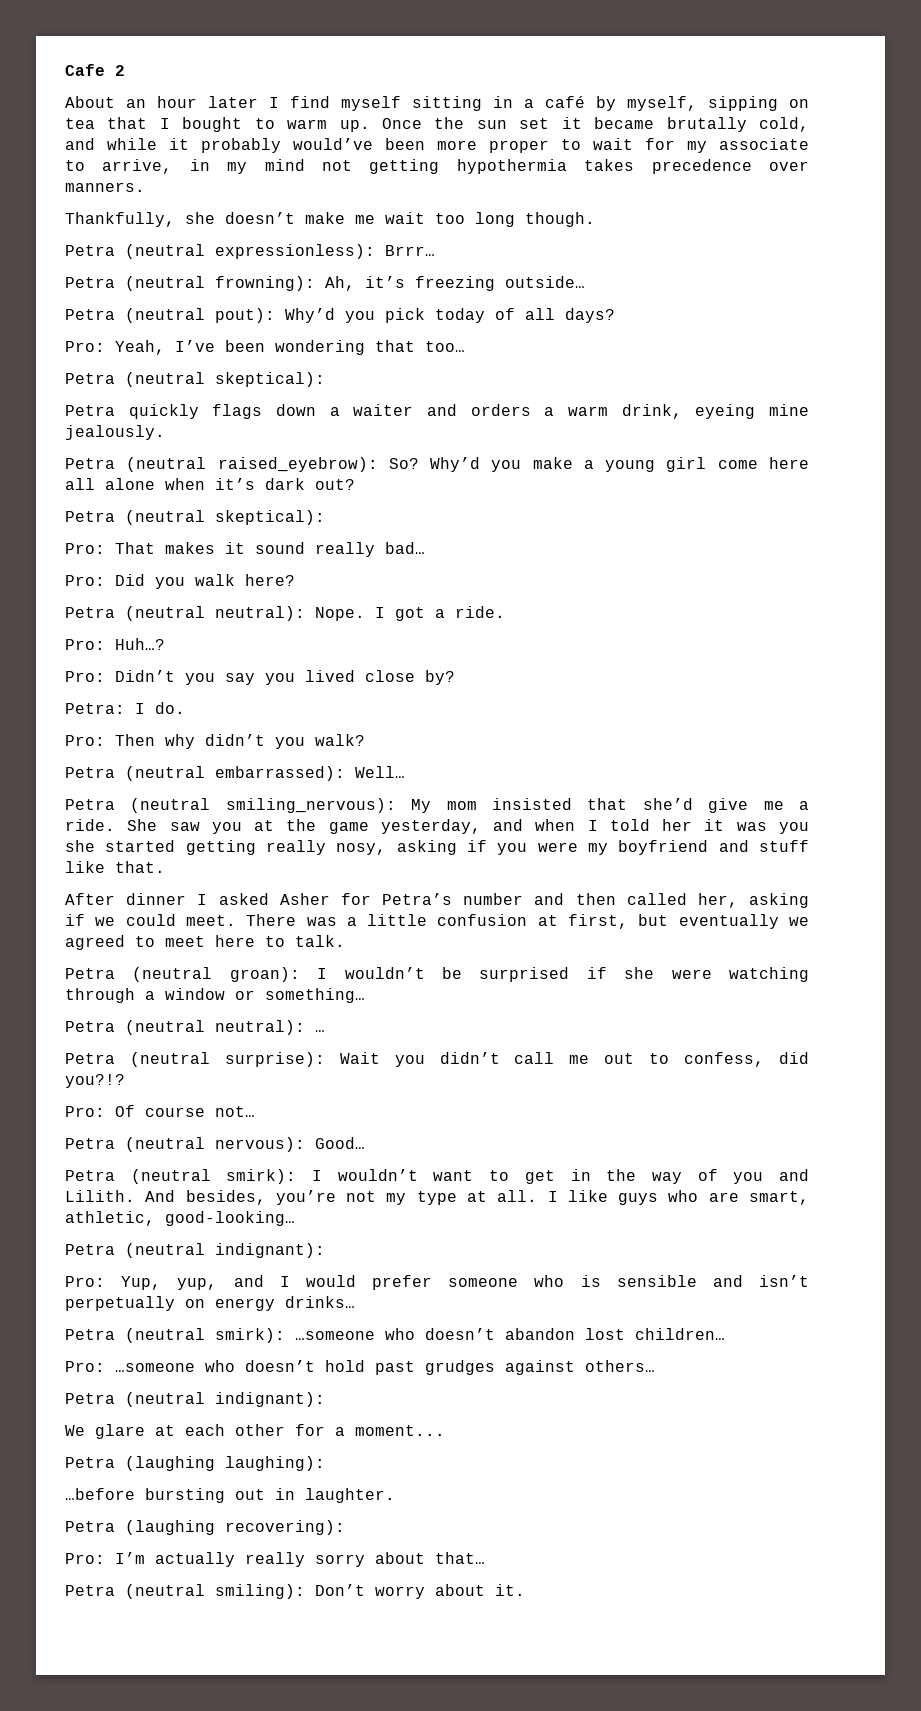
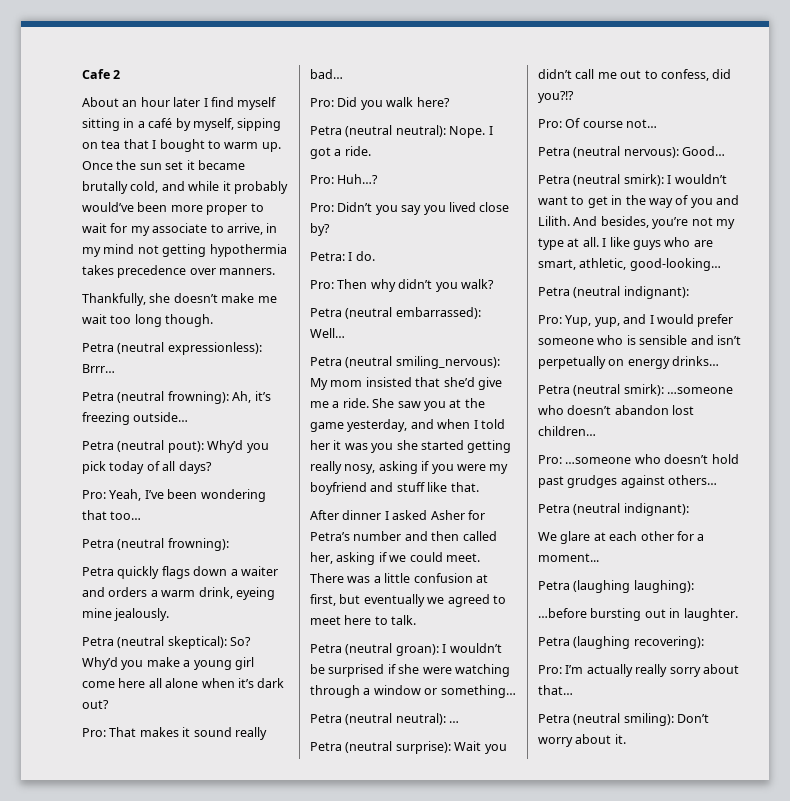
  Pro: Yeah, I’ve been wondering that too…
- Petra (neutral skeptical):
+ Petra (neutral frowning):
- Petra (neutral raised_eyebrow): So?
+ Petra (neutral skeptical): So?
  Why’d you make a young girl come here all alone when it’s dark out?
- Petra (neutral skeptical):

